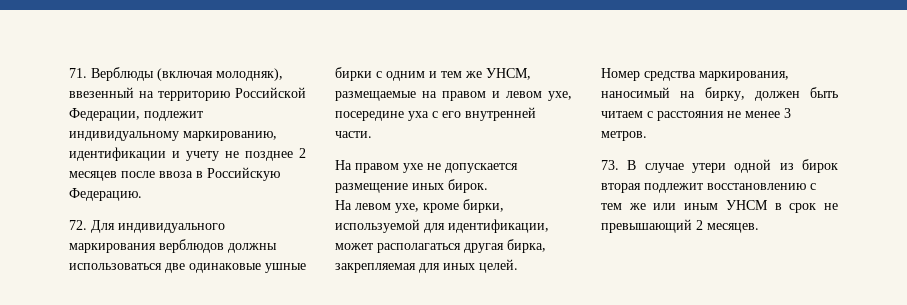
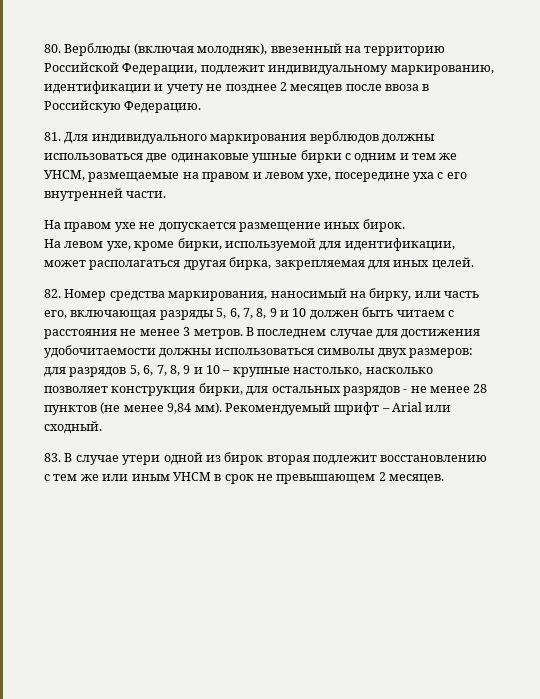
- 71. Верблюды (включая молодняк), ввезенный на территорию Российской Федерации, подлежит индивидуальному маркированию, идентификации и учету не позднее 2 месяцев после ввоза в Российскую Федерацию.
+ 80. Верблюды (включая молодняк), ввезенный на территорию Российской Федерации, подлежит индивидуальному маркированию, идентификации и учету не позднее 2 месяцев после ввоза в Российскую Федерацию.
- 72. Для индивидуального маркирования верблюдов должны использоваться две одинаковые ушные бирки с одним и тем же УНСМ, размещаемые на правом и левом ухе, посередине уха с его внутренней части.
+ 81. Для индивидуального маркирования верблюдов должны использоваться две одинаковые ушные бирки с одним и тем же УНСМ, размещаемые на правом и левом ухе, посередине уха с его внутренней части.
- Номер средства маркирования, наносимый на бирку, должен быть читаем с расстояния не менее 3 метров.
- 73. В случае утери одной из бирок вторая подлежит восстановлению с тем же или иным УНСМ в срок не превышающий 2 месяцев.
+ 82. Номер средства маркирования, наносимый на бирку, или часть его, включающая разряды 5, 6, 7, 8, 9 и 10 должен быть читаем с расстояния не менее 3 метров. В последнем случае для достижения удобочитаемости должны использоваться символы двух размеров: для разрядов 5, 6, 7, 8, 9 и 10 – крупные настолько, насколько позволяет конструкция бирки, для остальных разрядов - не менее 28 пунктов (не менее 9,84 мм). Рекомендуемый шрифт – Arial или сходный.
+ 83. В случае утери одной из бирок вторая подлежит восстановлению с тем же или иным УНСМ в срок не превышающем 2 месяцев.

